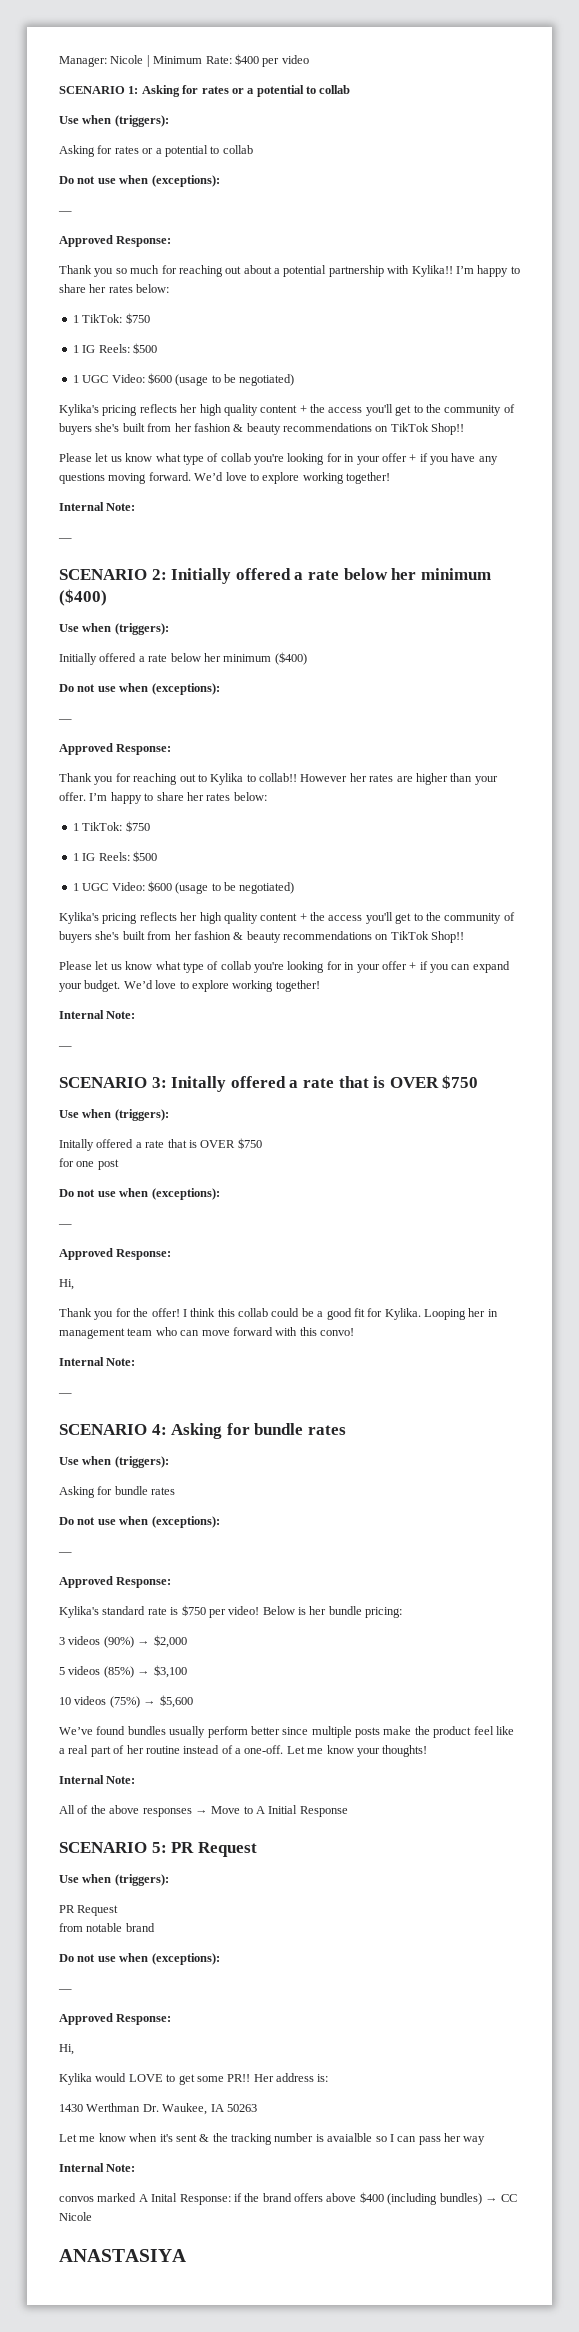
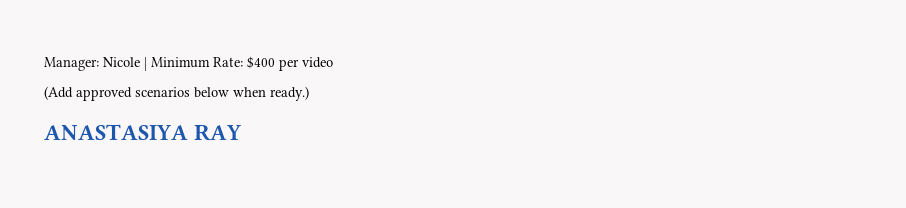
- SCENARIO 1: Asking for rates or a potential to collab
- Use when (triggers):
- Asking for rates or a potential to collab
- Do not use when (exceptions):
- —
- Approved Response:
- Thank you so much for reaching out about a potential partnership with Kylika!! I’m happy to share her rates below:
- 1 TikTok: $750
- 1 IG Reels: $500
- 1 UGC Video: $600 (usage to be negotiated)
- Kylika's pricing reflects her high quality content + the access you'll get to the community of buyers she's built from her fashion & beauty recommendations on TikTok Shop!!
- Please let us know what type of collab you're looking for in your offer + if you have any questions moving forward. We’d love to explore working together!
- Internal Note:
- —
- SCENARIO 2: Initially offered a rate below her minimum ($400)
- Use when (triggers):
- Initially offered a rate below her minimum ($400)
- Do not use when (exceptions):
- —
- Approved Response:
- Thank you for reaching out to Kylika to collab!! However her rates are higher than your offer. I’m happy to share her rates below:
- 1 TikTok: $750
- 1 IG Reels: $500
- 1 UGC Video: $600 (usage to be negotiated)
- Kylika's pricing reflects her high quality content + the access you'll get to the community of buyers she's built from her fashion & beauty recommendations on TikTok Shop!!
- Please let us know what type of collab you're looking for in your offer + if you can expand your budget. We’d love to explore working together!
- Internal Note:
- —
- SCENARIO 3: Initally offered a rate that is OVER $750
- Use when (triggers):
- Initally offered a rate that is OVER $750
- for one post
- Do not use when (exceptions):
- —
- Approved Response:
- Hi,
- Thank you for the offer! I think this collab could be a good fit for Kylika. Looping her in management team who can move forward with this convo!
- Internal Note:
- —
- SCENARIO 4: Asking for bundle rates
- Use when (triggers):
- Asking for bundle rates
- Do not use when (exceptions):
- —
- Approved Response:
- Kylika's standard rate is $750 per video! Below is her bundle pricing:
- 3 videos (90%) → $2,000
- 5 videos (85%) → $3,100
- 10 videos (75%) → $5,600
- We’ve found bundles usually perform better since multiple posts make the product feel like a real part of her routine instead of a one-off. Let me know your thoughts!
- Internal Note:
- All of the above responses → Move to A Initial Response
- SCENARIO 5: PR Request
- Use when (triggers):
- PR Request
- from notable brand
- Do not use when (exceptions):
- —
- Approved Response:
- Hi,
- Kylika would LOVE to get some PR!! Her address is:
- 1430 Werthman Dr. Waukee, IA 50263
- Let me know when it's sent & the tracking number is avaialble so I can pass her way
- Internal Note:
- convos marked A Inital Response: if the brand offers above $400 (including bundles) → CC Nicole
+ (Add approved scenarios below when ready.)
- ANASTASIYA
+ ANASTASIYA RAY

